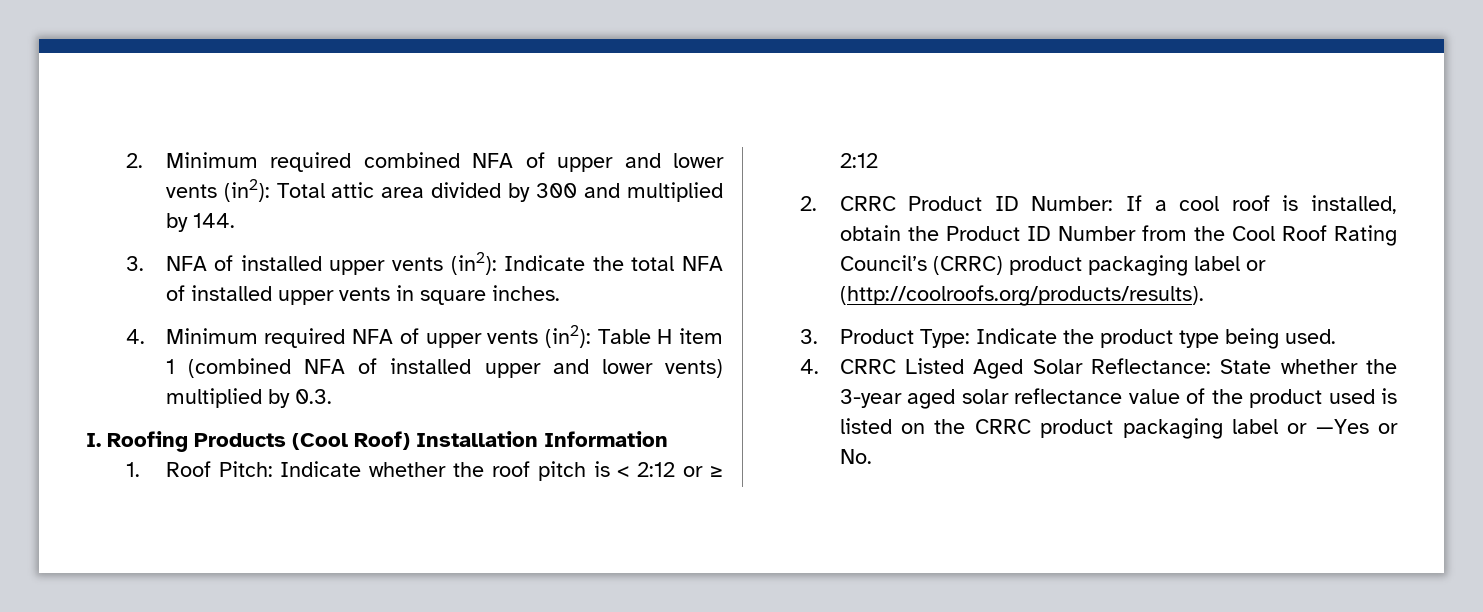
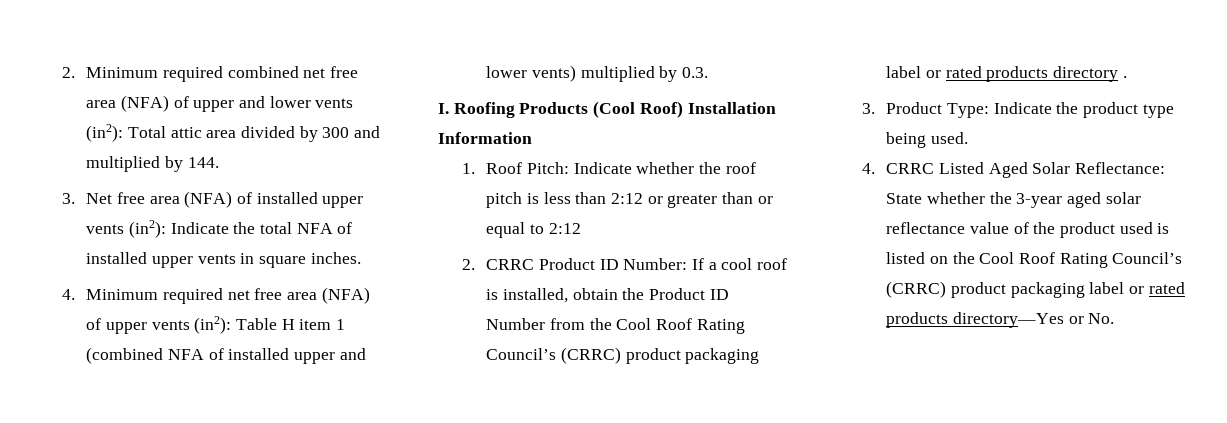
- 2. Minimum required combined NFA of upper and lower vents (in2): Total attic area divided by 300 and multiplied by 144.
+ 2. Minimum required combined net free area (NFA) of upper and lower vents (in2): Total attic area divided by 300 and multiplied by 144.
- 3. NFA of installed upper vents (in2): Indicate the total NFA of installed upper vents in square inches.
+ 3. Net free area (NFA) of installed upper vents (in2): Indicate the total NFA of installed upper vents in square inches.
- 4. Minimum required NFA of upper vents (in2): Table H item 1 (combined NFA of installed upper and lower vents) multiplied by 0.3.
+ 4. Minimum required net free area (NFA) of upper vents (in2): Table H item 1 (combined NFA of installed upper and lower vents) multiplied by 0.3.
- 1. Roof Pitch: Indicate whether the roof pitch is < 2:12 or ≥ 2:12
+ 1. Roof Pitch: Indicate whether the roof pitch is less than 2:12 or greater than or equal to 2:12
- 2. CRRC Product ID Number: If a cool roof is installed, obtain the Product ID Number from the Cool Roof Rating Council’s (CRRC) product packaging label or (http://coolroofs.org/products/results).
+ 2. CRRC Product ID Number: If a cool roof is installed, obtain the Product ID Number from the Cool Roof Rating Council’s (CRRC) product packaging label or rated products directory .
- 4. CRRC Listed Aged Solar Reflectance: State whether the 3-year aged solar reflectance value of the product used is listed on the CRRC product packaging label or —Yes or No.
+ 4. CRRC Listed Aged Solar Reflectance: State whether the 3-year aged solar reflectance value of the product used is listed on the Cool Roof Rating Council’s (CRRC) product packaging label or rated products directory—Yes or No.

